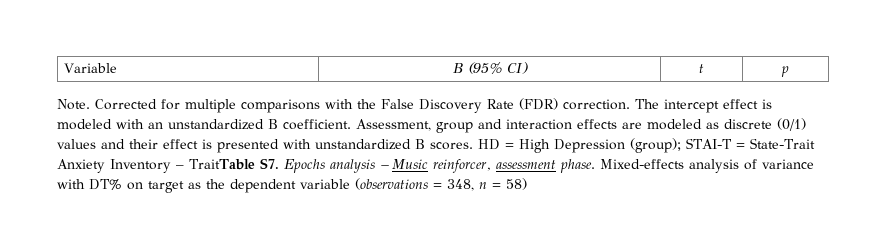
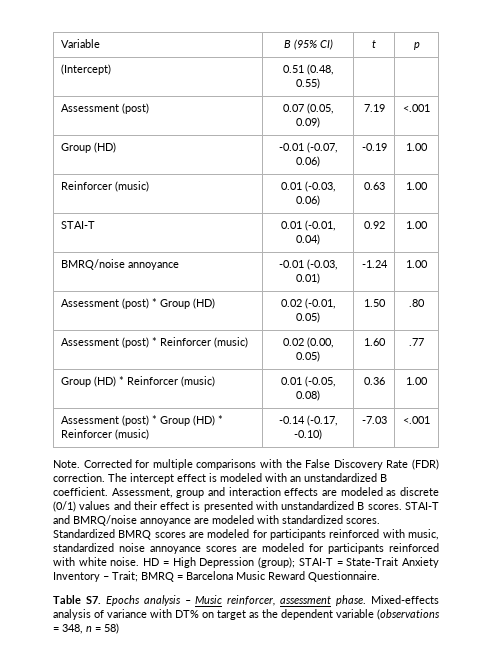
+ (Intercept) | 0.51 (0.48, 0.55) | |
+ Assessment (post) | 0.07 (0.05, 0.09) | 7.19 | <.001
+ Group (HD) | -0.01 (-0.07, 0.06) | -0.19 | 1.00
+ Reinforcer (music) | 0.01 (-0.03, 0.06) | 0.63 | 1.00
+ STAI-T | 0.01 (-0.01, 0.04) | 0.92 | 1.00
+ BMRQ/noise annoyance | -0.01 (-0.03, 0.01) | -1.24 | 1.00
+ Assessment (post) * Group (HD) | 0.02 (-0.01, 0.05) | 1.50 | .80
+ Assessment (post) * Reinforcer (music) | 0.02 (0.00, 0.05) | 1.60 | .77
+ Group (HD) * Reinforcer (music) | 0.01 (-0.05, 0.08) | 0.36 | 1.00
+ Assessment (post) * Group (HD) * Reinforcer (music) | -0.14 (-0.17, -0.10) | -7.03 | <.001
+ STAI-T and BMRQ/noise annoyance are modeled with standardized scores. Standardized BMRQ scores are modeled for participants reinforced with music, standardized noise annoyance scores are modeled for participants reinforced with white noise.
- HD = High Depression (group); STAI-T = State-Trait Anxiety Inventory – TraitTable S7. Epochs analysis – Music reinforcer, assessment phase.
+ HD = High Depression (group); STAI-T = State-Trait Anxiety Inventory – Trait; BMRQ = Barcelona Music Reward Questionnaire.
+ Table S7. Epochs analysis – Music reinforcer, assessment phase.

